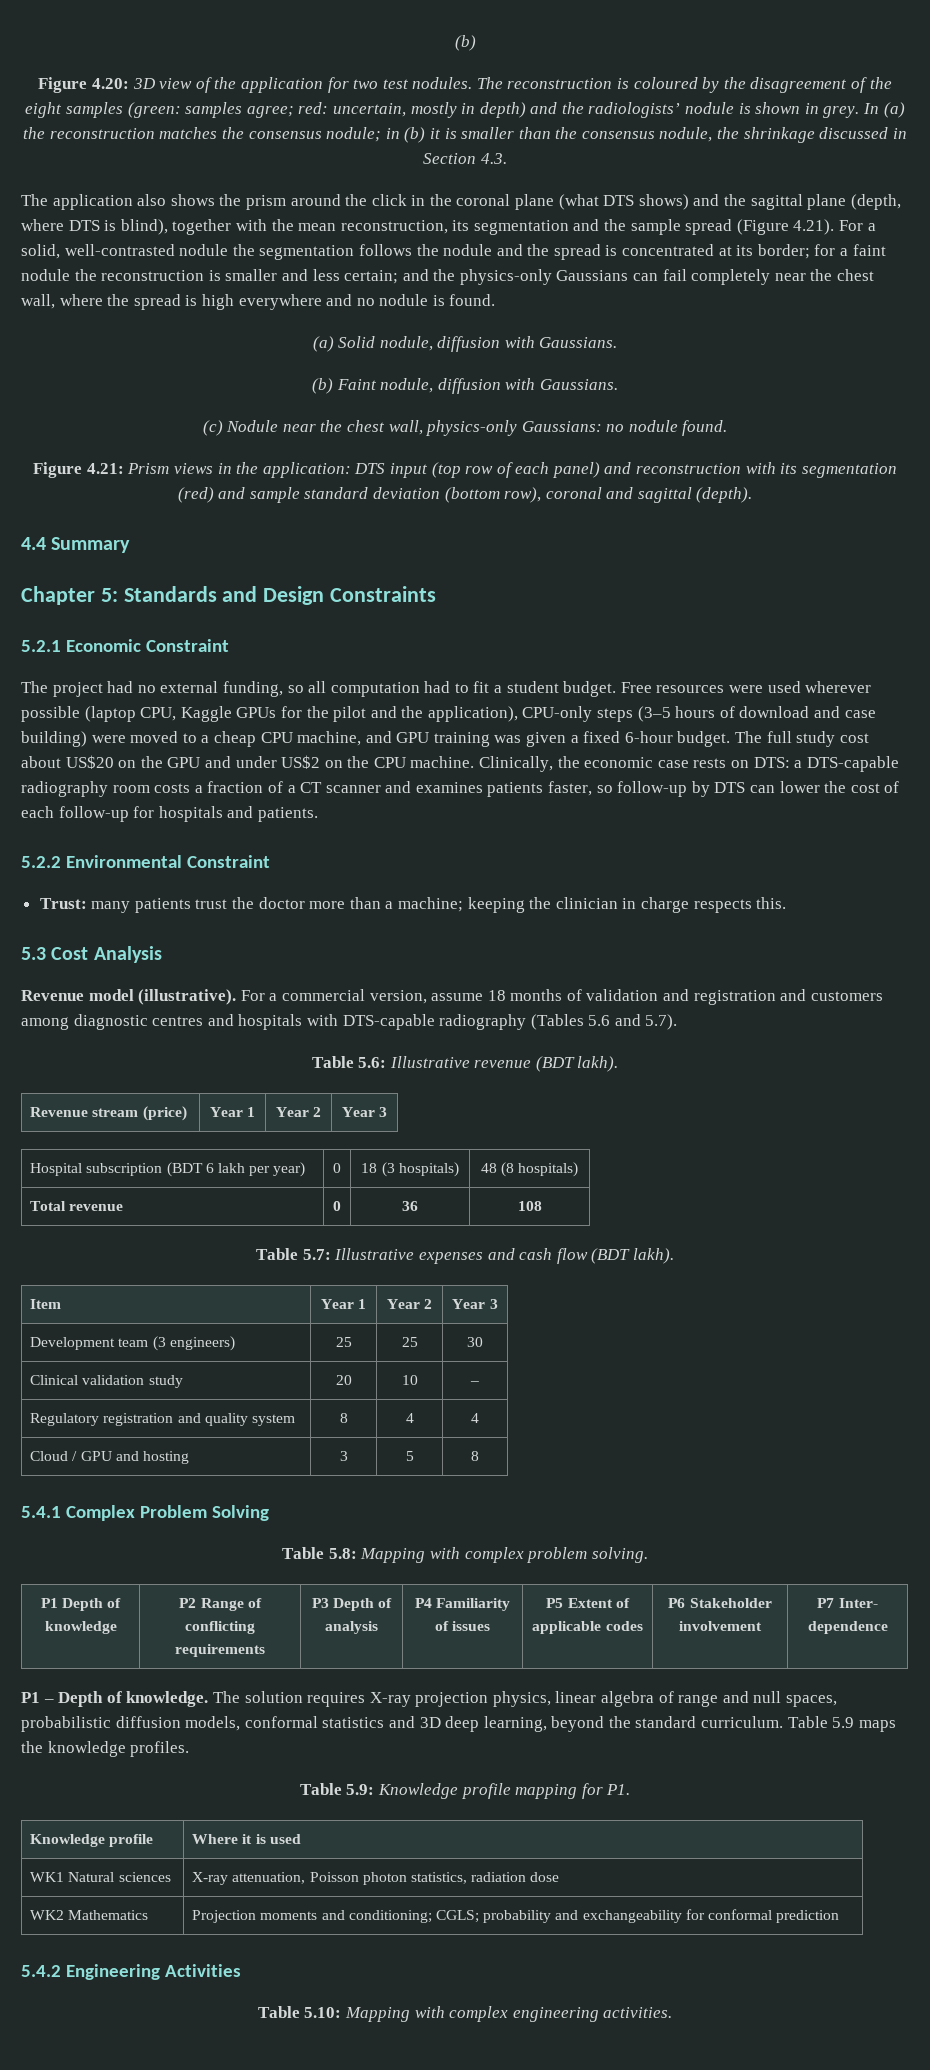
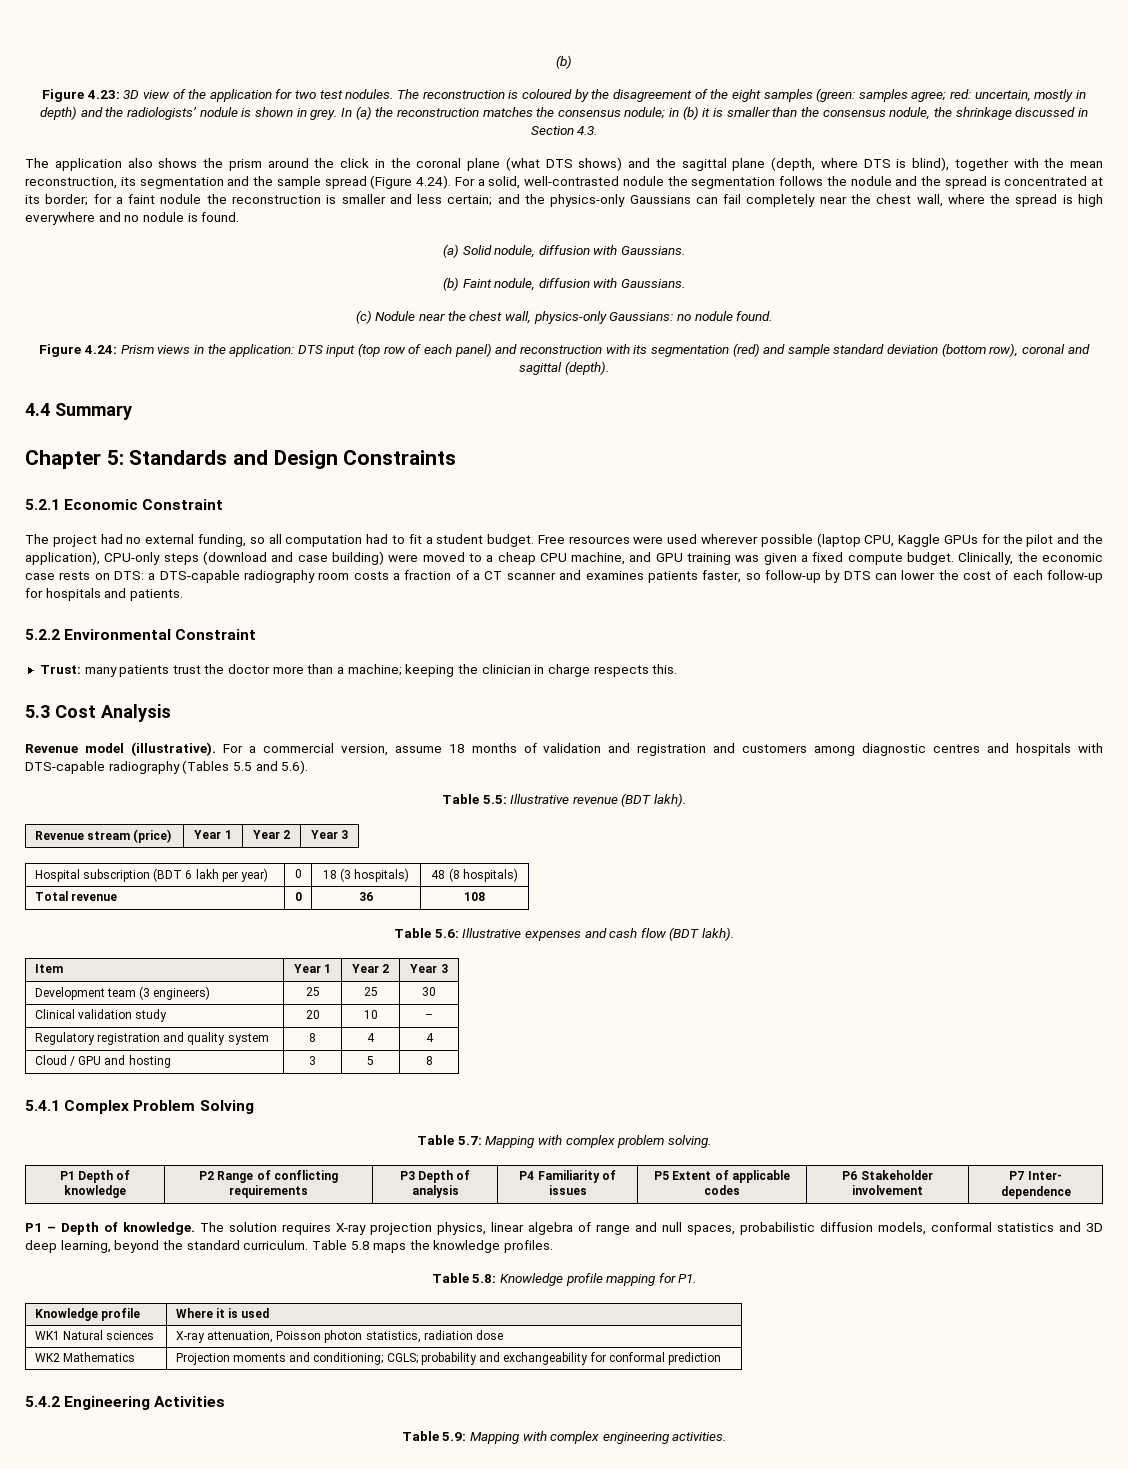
- Figure 4.20: 3D view of the application for two test nodules.
+ Figure 4.23: 3D view of the application for two test nodules.
- The application also shows the prism around the click in the coronal plane (what DTS shows) and the sagittal plane (depth, where DTS is blind), together with the mean reconstruction, its segmentation and the sample spread (Figure 4.21). For a solid, well-contrasted nodule the segmentation follows the nodule and the spread is concentrated at its border;
+ The application also shows the prism around the click in the coronal plane (what DTS shows) and the sagittal plane (depth, where DTS is blind), together with the mean reconstruction, its segmentation and the sample spread (Figure 4.24). For a solid, well-contrasted nodule the segmentation follows the nodule and the spread is concentrated at its border;
- Figure 4.21: Prism views in the application: DTS input (top row of each panel) and reconstruction with its segmentation (red) and sample standard deviation (bottom row), coronal and sagittal (depth).
+ Figure 4.24: Prism views in the application: DTS input (top row of each panel) and reconstruction with its segmentation (red) and sample standard deviation (bottom row), coronal and sagittal (depth).
- Free resources were used wherever possible (laptop CPU, Kaggle GPUs for the pilot and the application), CPU-only steps (3–5 hours of download and case building) were moved to a cheap CPU machine, and GPU training was given a fixed 6-hour budget. The full study cost about US$20 on the GPU and under US$2 on the CPU machine.
+ Free resources were used wherever possible (laptop CPU, Kaggle GPUs for the pilot and the application), CPU-only steps (download and case building) were moved to a cheap CPU machine, and GPU training was given a fixed compute budget.
- For a commercial version, assume 18 months of validation and registration and customers among diagnostic centres and hospitals with DTS-capable radiography (Tables 5.6 and 5.7).
- Table 5.6: Illustrative revenue (BDT lakh).
+ For a commercial version, assume 18 months of validation and registration and customers among diagnostic centres and hospitals with DTS-capable radiography (Tables 5.5 and 5.6).
+ Table 5.5: Illustrative revenue (BDT lakh).
- Table 5.7: Illustrative expenses and cash flow (BDT lakh).
+ Table 5.6: Illustrative expenses and cash flow (BDT lakh).
- Table 5.8: Mapping with complex problem solving.
+ Table 5.7: Mapping with complex problem solving.
- Table 5.9 maps the knowledge profiles.
+ Table 5.8 maps the knowledge profiles.
- Table 5.9: Knowledge profile mapping for P1.
+ Table 5.8: Knowledge profile mapping for P1.
- Table 5.10: Mapping with complex engineering activities.
+ Table 5.9: Mapping with complex engineering activities.

